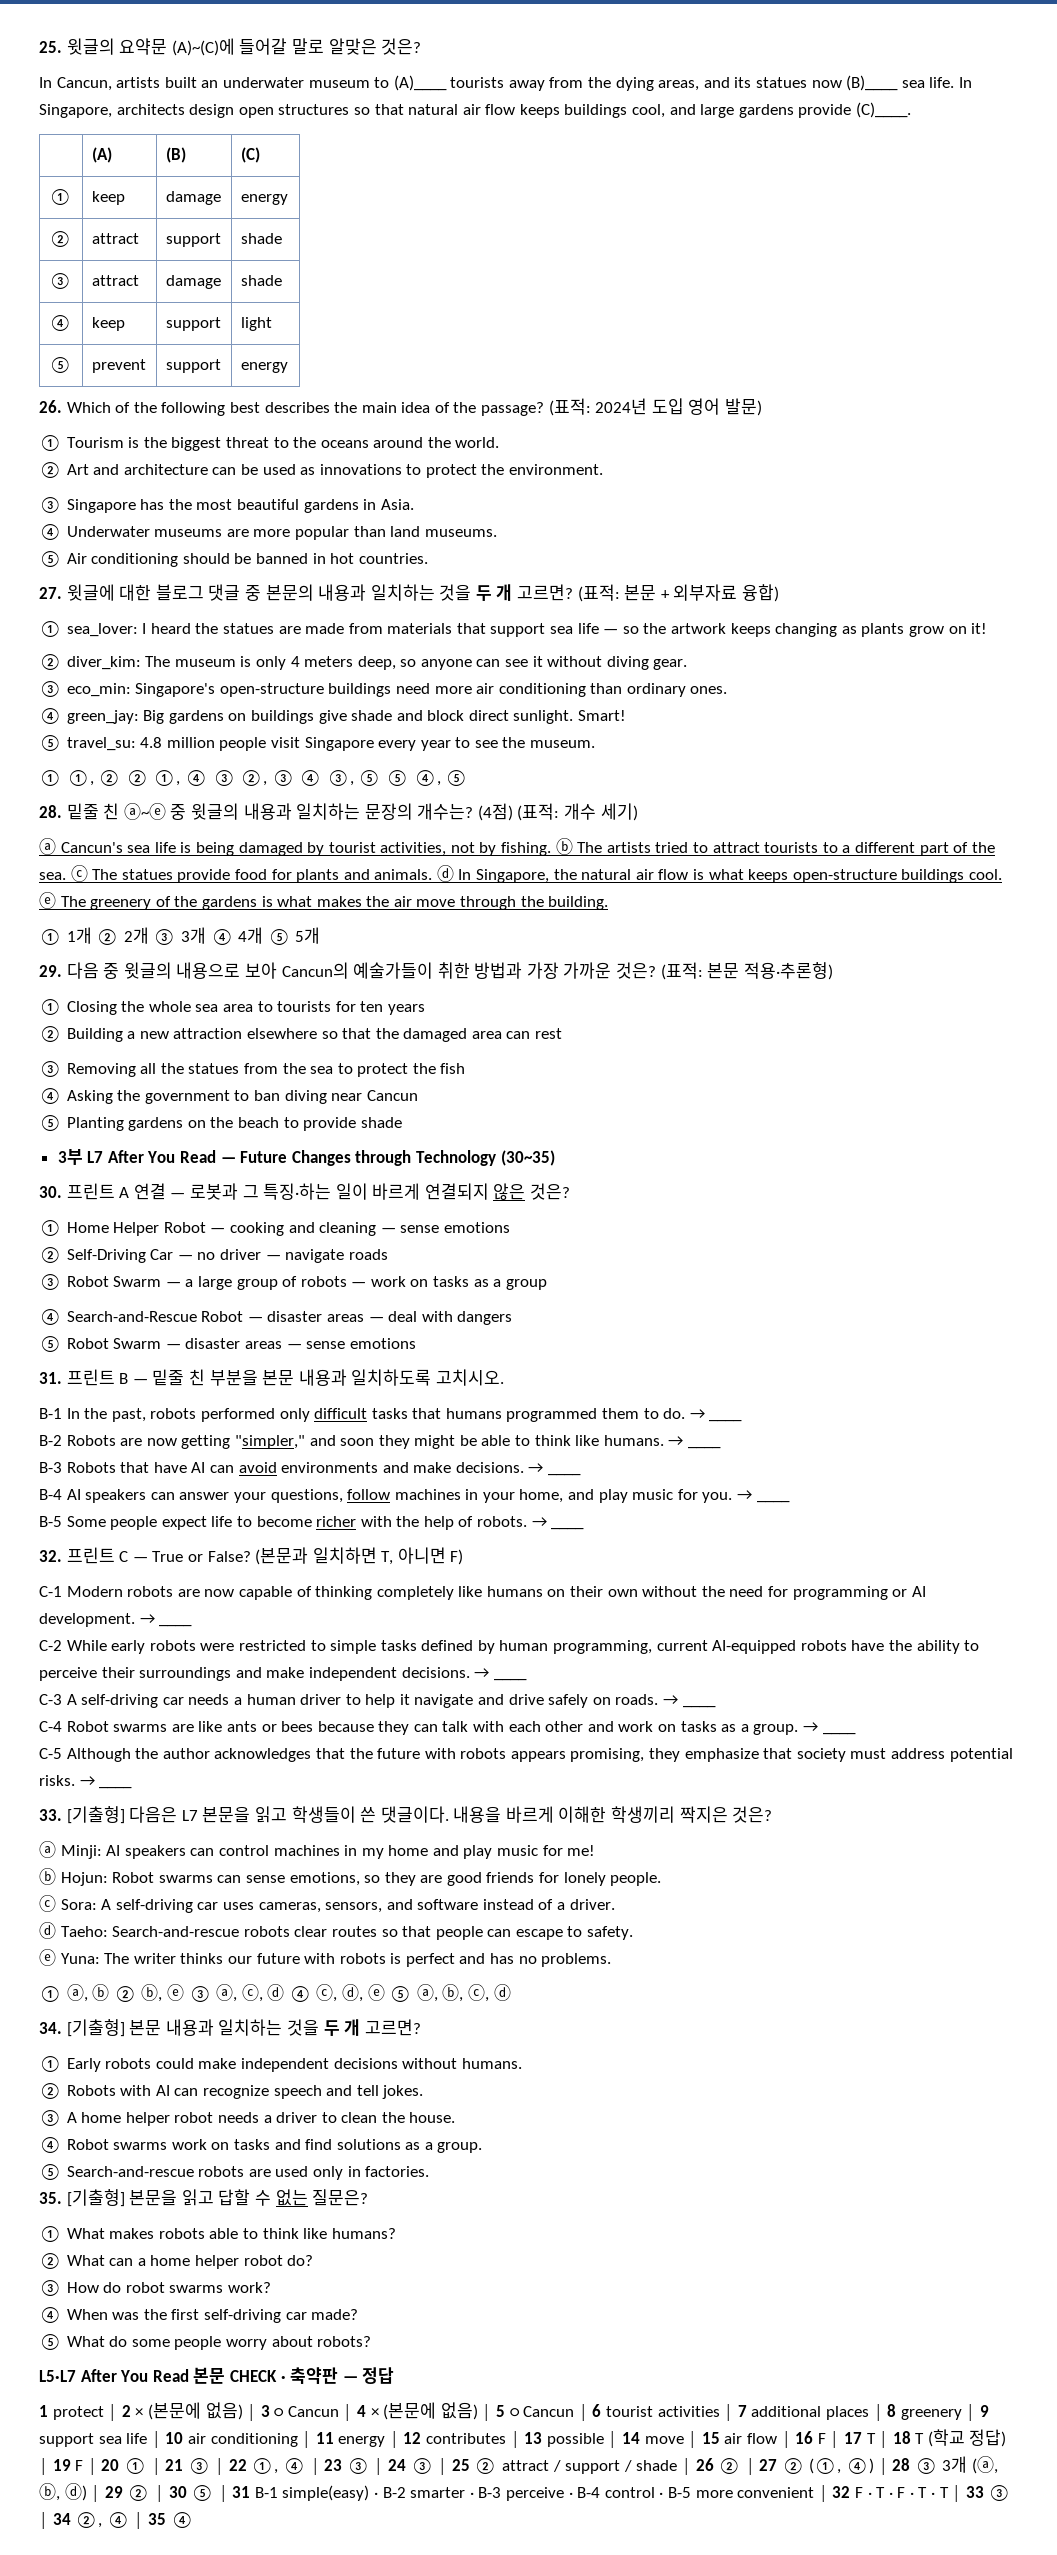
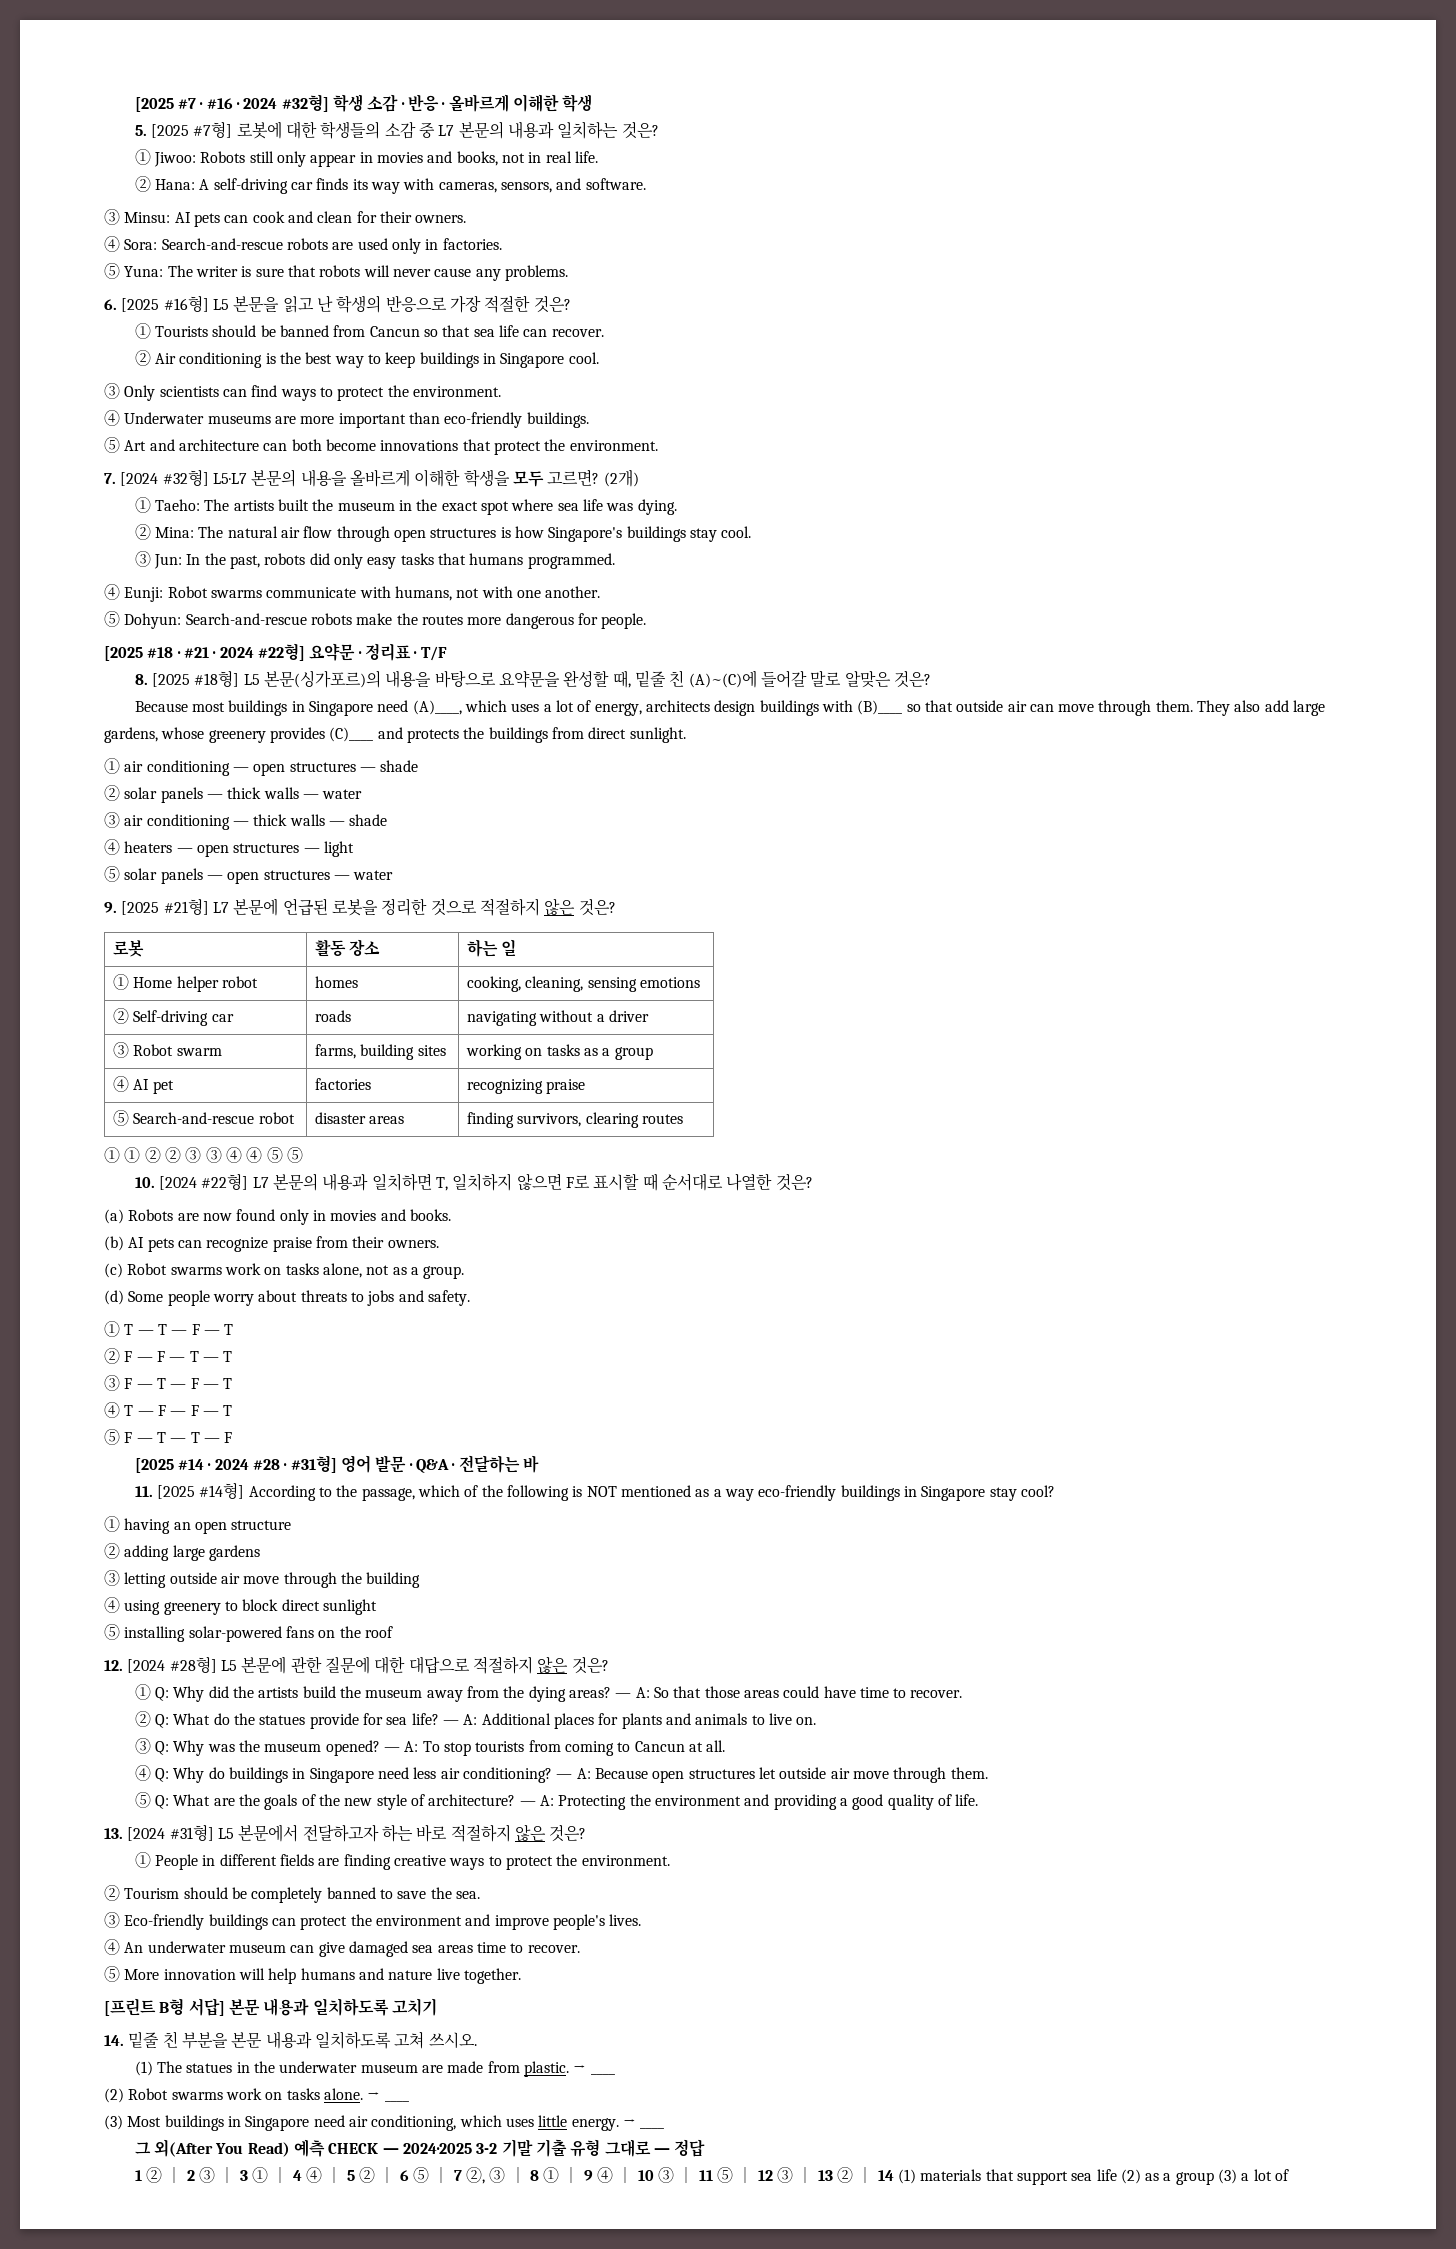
- 25. 윗글의 요약문 (A)~(C)에 들어갈 말로 알맞은 것은?
- In Cancun, artists built an underwater museum to (A)____ tourists away from the dying areas, and its statues now (B)____ sea life. In Singapore, architects design open structures so that natural air flow keeps buildings cool, and large gardens provide (C)____.
- | (A) | (B) | (C)
- ① | keep | damage | energy
- ② | attract | support | shade
- ③ | attract | damage | shade
- ④ | keep | support | light
- ⑤ | prevent | support | energy
- 26. Which of the following best describes the main idea of the passage? (표적: 2024년 도입 영어 발문)
- ① Tourism is the biggest threat to the oceans around the world.
- ② Art and architecture can be used as innovations to protect the environment.
- ③ Singapore has the most beautiful gardens in Asia.
- ④ Underwater museums are more popular than land museums.
- ⑤ Air conditioning should be banned in hot countries.
- 27. 윗글에 대한 블로그 댓글 중 본문의 내용과 일치하는 것을 두 개 고르면? (표적: 본문 + 외부자료 융합)
- ① sea_lover: I heard the statues are made from materials that support sea life — so the artwork keeps changing as plants grow on it!
- ② diver_kim: The museum is only 4 meters deep, so anyone can see it without diving gear.
- ③ eco_min: Singapore's open-structure buildings need more air conditioning than ordinary ones.
- ④ green_jay: Big gardens on buildings give shade and block direct sunlight. Smart!
- ⑤ travel_su: 4.8 million people visit Singapore every year to see the museum.
- ① ①, ② ② ①, ④ ③ ②, ③ ④ ③, ⑤ ⑤ ④, ⑤
- 28. 밑줄 친 ⓐ~ⓔ 중 윗글의 내용과 일치하는 문장의 개수는? (4점) (표적: 개수 세기)
- ⓐ Cancun's sea life is being damaged by tourist activities, not by fishing. ⓑ The artists tried to attract tourists to a different part of the sea. ⓒ The statues provide food for plants and animals. ⓓ In Singapore, the natural air flow is what keeps open-structure buildings cool. ⓔ The greenery of the gardens is what makes the air move through the building.
- ① 1개 ② 2개 ③ 3개 ④ 4개 ⑤ 5개
- 29. 다음 중 윗글의 내용으로 보아 Cancun의 예술가들이 취한 방법과 가장 가까운 것은? (표적: 본문 적용·추론형)
- ① Closing the whole sea area to tourists for ten years
- ② Building a new attraction elsewhere so that the damaged area can rest
- ③ Removing all the statues from the sea to protect the fish
- ④ Asking the government to ban diving near Cancun
- ⑤ Planting gardens on the beach to provide shade
- 3부 L7 After You Read — Future Changes through Technology (30~35)
- 30. 프린트 A 연결 — 로봇과 그 특징·하는 일이 바르게 연결되지 않은 것은?
- ① Home Helper Robot — cooking and cleaning — sense emotions
- ② Self-Driving Car — no driver — navigate roads
- ③ Robot Swarm — a large group of robots — work on tasks as a group
- ④ Search-and-Rescue Robot — disaster areas — deal with dangers
- ⑤ Robot Swarm — disaster areas — sense emotions
- 31. 프린트 B — 밑줄 친 부분을 본문 내용과 일치하도록 고치시오.
- B-1 In the past, robots performed only difficult tasks that humans programmed them to do. → ____
- B-2 Robots are now getting "simpler," and soon they might be able to think like humans. → ____
- B-3 Robots that have AI can avoid environments and make decisions. → ____
- B-4 AI speakers can answer your questions, follow machines in your home, and play music for you. → ____
- B-5 Some people expect life to become richer with the help of robots. → ____
- 32. 프린트 C — True or False? (본문과 일치하면 T, 아니면 F)
- C-1 Modern robots are now capable of thinking completely like humans on their own without the need for programming or AI development. → ____
- C-2 While early robots were restricted to simple tasks defined by human programming, current AI-equipped robots have the ability to perceive their surroundings and make independent decisions. → ____
- C-3 A self-driving car needs a human driver to help it navigate and drive safely on roads. → ____
- C-4 Robot swarms are like ants or bees because they can talk with each other and work on tasks as a group. → ____
- C-5 Although the author acknowledges that the future with robots appears promising, they emphasize that society must address potential risks. → ____
- 33. [기출형] 다음은 L7 본문을 읽고 학생들이 쓴 댓글이다. 내용을 바르게 이해한 학생끼리 짝지은 것은?
- ⓐ Minji: AI speakers can control machines in my home and play music for me!
- ⓑ Hojun: Robot swarms can sense emotions, so they are good friends for lonely people.
- ⓒ Sora: A self-driving car uses cameras, sensors, and software instead of a driver.
- ⓓ Taeho: Search-and-rescue robots clear routes so that people can escape to safety.
- ⓔ Yuna: The writer thinks our future with robots is perfect and has no problems.
- ① ⓐ, ⓑ ② ⓑ, ⓔ ③ ⓐ, ⓒ, ⓓ ④ ⓒ, ⓓ, ⓔ ⑤ ⓐ, ⓑ, ⓒ, ⓓ
- 34. [기출형] 본문 내용과 일치하는 것을 두 개 고르면?
- ① Early robots could make independent decisions without humans.
- ② Robots with AI can recognize speech and tell jokes.
- ③ A home helper robot needs a driver to clean the house.
- ④ Robot swarms work on tasks and find solutions as a group.
- ⑤ Search-and-rescue robots are used only in factories.
+ [2025 #7 · #16 · 2024 #32형] 학생 소감 · 반응 · 올바르게 이해한 학생
+ 5. [2025 #7형] 로봇에 대한 학생들의 소감 중 L7 본문의 내용과 일치하는 것은?
+ ① Jiwoo: Robots still only appear in movies and books, not in real life.
+ ② Hana: A self-driving car finds its way with cameras, sensors, and software.
+ ③ Minsu: AI pets can cook and clean for their owners.
+ ④ Sora: Search-and-rescue robots are used only in factories.
- 35. [기출형] 본문을 읽고 답할 수 없는 질문은?
- ① What makes robots able to think like humans?
- ② What can a home helper robot do?
- ③ How do robot swarms work?
- ④ When was the first self-driving car made?
- ⑤ What do some people worry about robots?
- L5·L7 After You Read 본문 CHECK · 축약판 — 정답
+ ⑤ Yuna: The writer is sure that robots will never cause any problems.
+ 6. [2025 #16형] L5 본문을 읽고 난 학생의 반응으로 가장 적절한 것은?
+ ① Tourists should be banned from Cancun so that sea life can recover.
+ ② Air conditioning is the best way to keep buildings in Singapore cool.
+ ③ Only scientists can find ways to protect the environment.
+ ④ Underwater museums are more important than eco-friendly buildings.
+ ⑤ Art and architecture can both become innovations that protect the environment.
+ 7. [2024 #32형] L5·L7 본문의 내용을 올바르게 이해한 학생을 모두 고르면? (2개)
+ ① Taeho: The artists built the museum in the exact spot where sea life was dying.
+ ② Mina: The natural air flow through open structures is how Singapore's buildings stay cool.
+ ③ Jun: In the past, robots did only easy tasks that humans programmed.
+ ④ Eunji: Robot swarms communicate with humans, not with one another.
+ ⑤ Dohyun: Search-and-rescue robots make the routes more dangerous for people.
+ [2025 #18 · #21 · 2024 #22형] 요약문 · 정리표 · T/F
+ 8. [2025 #18형] L5 본문(싱가포르)의 내용을 바탕으로 요약문을 완성할 때, 밑줄 친 (A)~(C)에 들어갈 말로 알맞은 것은?
+ Because most buildings in Singapore need (A)____, which uses a lot of energy, architects design buildings with (B)____ so that outside air can move through them. They also add large gardens, whose greenery provides (C)____ and protects the buildings from direct sunlight.
+ ① air conditioning — open structures — shade
+ ② solar panels — thick walls — water
+ ③ air conditioning — thick walls — shade
+ ④ heaters — open structures — light
+ ⑤ solar panels — open structures — water
+ 9. [2025 #21형] L7 본문에 언급된 로봇을 정리한 것으로 적절하지 않은 것은?
+ 로봇 | 활동 장소 | 하는 일
+ ① Home helper robot | homes | cooking, cleaning, sensing emotions
+ ② Self-driving car | roads | navigating without a driver
+ ③ Robot swarm | farms, building sites | working on tasks as a group
+ ④ AI pet | factories | recognizing praise
+ ⑤ Search-and-rescue robot | disaster areas | finding survivors, clearing routes
+ ① ① ② ② ③ ③ ④ ④ ⑤ ⑤
+ 10. [2024 #22형] L7 본문의 내용과 일치하면 T, 일치하지 않으면 F로 표시할 때 순서대로 나열한 것은?
+ (a) Robots are now found only in movies and books.
+ (b) AI pets can recognize praise from their owners.
+ (c) Robot swarms work on tasks alone, not as a group.
+ (d) Some people worry about threats to jobs and safety.
+ ① T — T — F — T
+ ② F — F — T — T
+ ③ F — T — F — T
+ ④ T — F — F — T
+ ⑤ F — T — T — F
+ [2025 #14 · 2024 #28 · #31형] 영어 발문 · Q&A · 전달하는 바
+ 11. [2025 #14형] According to the passage, which of the following is NOT mentioned as a way eco-friendly buildings in Singapore stay cool?
+ ① having an open structure
+ ② adding large gardens
+ ③ letting outside air move through the building
+ ④ using greenery to block direct sunlight
+ ⑤ installing solar-powered fans on the roof
+ 12. [2024 #28형] L5 본문에 관한 질문에 대한 대답으로 적절하지 않은 것은?
+ ① Q: Why did the artists build the museum away from the dying areas? — A: So that those areas could have time to recover.
+ ② Q: What do the statues provide for sea life? — A: Additional places for plants and animals to live on.
+ ③ Q: Why was the museum opened? — A: To stop tourists from coming to Cancun at all.
+ ④ Q: Why do buildings in Singapore need less air conditioning? — A: Because open structures let outside air move through them.
+ ⑤ Q: What are the goals of the new style of architecture? — A: Protecting the environment and providing a good quality of life.
+ 13. [2024 #31형] L5 본문에서 전달하고자 하는 바로 적절하지 않은 것은?
+ ① People in different fields are finding creative ways to protect the environment.
+ ② Tourism should be completely banned to save the sea.
+ ③ Eco-friendly buildings can protect the environment and improve people's lives.
+ ④ An underwater museum can give damaged sea areas time to recover.
+ ⑤ More innovation will help humans and nature live together.
+ [프린트 B형 서답] 본문 내용과 일치하도록 고치기
+ 14. 밑줄 친 부분을 본문 내용과 일치하도록 고쳐 쓰시오.
+ (1) The statues in the underwater museum are made from plastic. → ____
+ (2) Robot swarms work on tasks alone. → ____
+ (3) Most buildings in Singapore need air conditioning, which uses little energy. → ____
+ 그 외(After You Read) 예측 CHECK — 2024·2025 3-2 기말 기출 유형 그대로 — 정답
- 1 protect │ 2 × (본문에 없음) │ 3 ○ Cancun │ 4 × (본문에 없음) │ 5 ○ Cancun │ 6 tourist activities │ 7 additional places │ 8 greenery │ 9 support sea life │ 10 air conditioning │ 11 energy │ 12 contributes │ 13 possible │ 14 move │ 15 air flow │ 16 F │ 17 T │ 18 T (학교 정답) │ 19 F │ 20 ① │ 21 ③ │ 22 ①, ④ │ 23 ③ │ 24 ③ │ 25 ② attract / support / shade │ 26 ② │ 27 ② (①, ④) │ 28 ③ 3개 (ⓐ, ⓑ, ⓓ) │ 29 ② │ 30 ⑤ │ 31 B-1 simple(easy) · B-2 smarter · B-3 perceive · B-4 control · B-5 more convenient │ 32 F · T · F · T · T │ 33 ③ │ 34 ②, ④ │ 35 ④
+ 1 ② │ 2 ③ │ 3 ① │ 4 ④ │ 5 ② │ 6 ⑤ │ 7 ②, ③ │ 8 ① │ 9 ④ │ 10 ③ │ 11 ⑤ │ 12 ③ │ 13 ② │ 14 (1) materials that support sea life (2) as a group (3) a lot of

